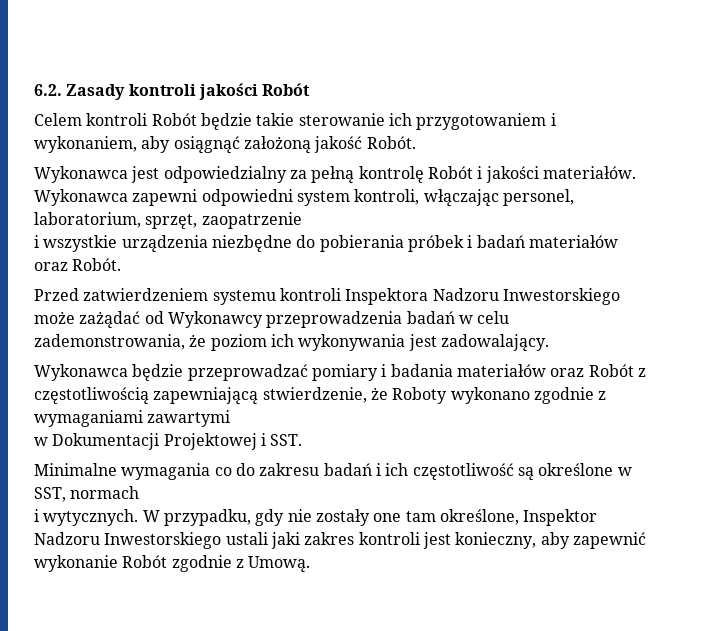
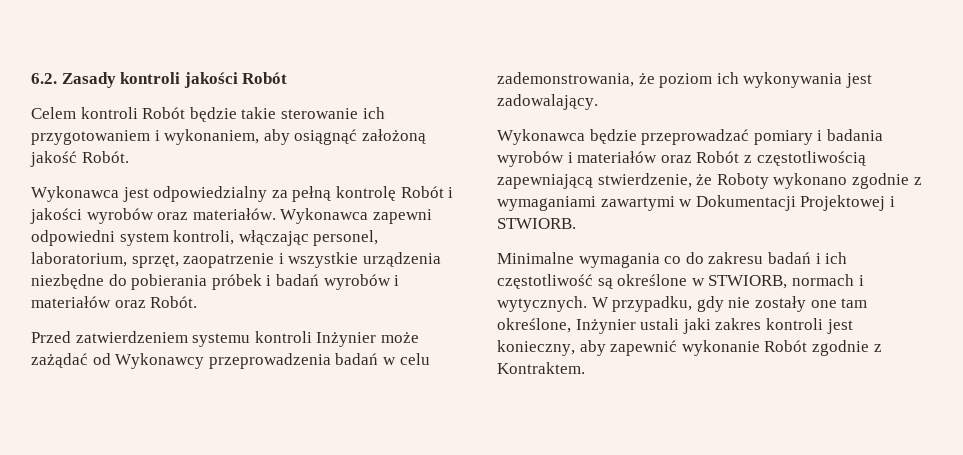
- Wykonawca jest odpowiedzialny za pełną kontrolę Robót i jakości materiałów.
+ Wykonawca jest odpowiedzialny za pełną kontrolę Robót i jakości wyrobów oraz materiałów.
- Wykonawca zapewni odpowiedni system kontroli, włączając personel, laboratorium, sprzęt, zaopatrzenie
- i wszystkie urządzenia niezbędne do pobierania próbek i badań materiałów oraz Robót.
+ Wykonawca zapewni odpowiedni system kontroli, włączając personel, laboratorium, sprzęt, zaopatrzenie i wszystkie urządzenia niezbędne do pobierania próbek i badań wyrobów i materiałów oraz Robót.
- Przed zatwierdzeniem systemu kontroli Inspektora Nadzoru Inwestorskiego może zażądać od Wykonawcy przeprowadzenia badań w celu zademonstrowania, że poziom ich wykonywania jest zadowalający.
+ Przed zatwierdzeniem systemu kontroli Inżynier może zażądać od Wykonawcy przeprowadzenia badań w celu zademonstrowania, że poziom ich wykonywania jest zadowalający.
- Wykonawca będzie przeprowadzać pomiary i badania materiałów oraz Robót z częstotliwością zapewniającą stwierdzenie, że Roboty wykonano zgodnie z wymaganiami zawartymi
- w Dokumentacji Projektowej i SST.
+ Wykonawca będzie przeprowadzać pomiary i badania wyrobów i materiałów oraz Robót z częstotliwością zapewniającą stwierdzenie, że Roboty wykonano zgodnie z wymaganiami zawartymi w Dokumentacji Projektowej i STWIORB.
- Minimalne wymagania co do zakresu badań i ich częstotliwość są określone w SST, normach
- i wytycznych.
+ Minimalne wymagania co do zakresu badań i ich częstotliwość są określone w STWIORB, normach i wytycznych.
- W przypadku, gdy nie zostały one tam określone, Inspektor Nadzoru Inwestorskiego ustali jaki zakres kontroli jest konieczny, aby zapewnić wykonanie Robót zgodnie z Umową.
+ W przypadku, gdy nie zostały one tam określone, Inżynier ustali jaki zakres kontroli jest konieczny, aby zapewnić wykonanie Robót zgodnie z Kontraktem.

